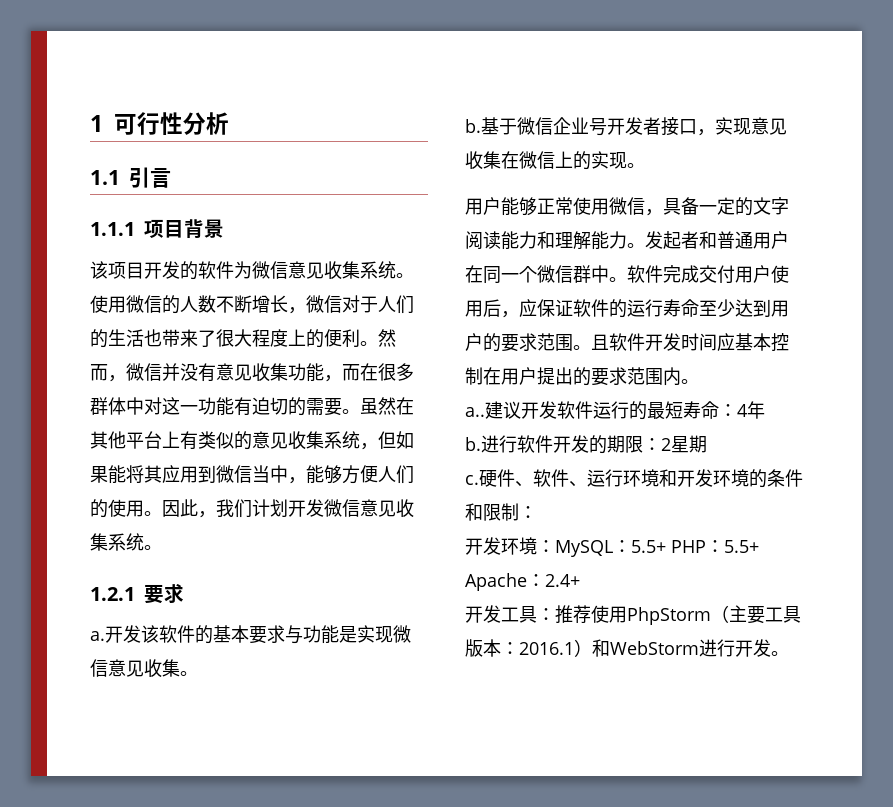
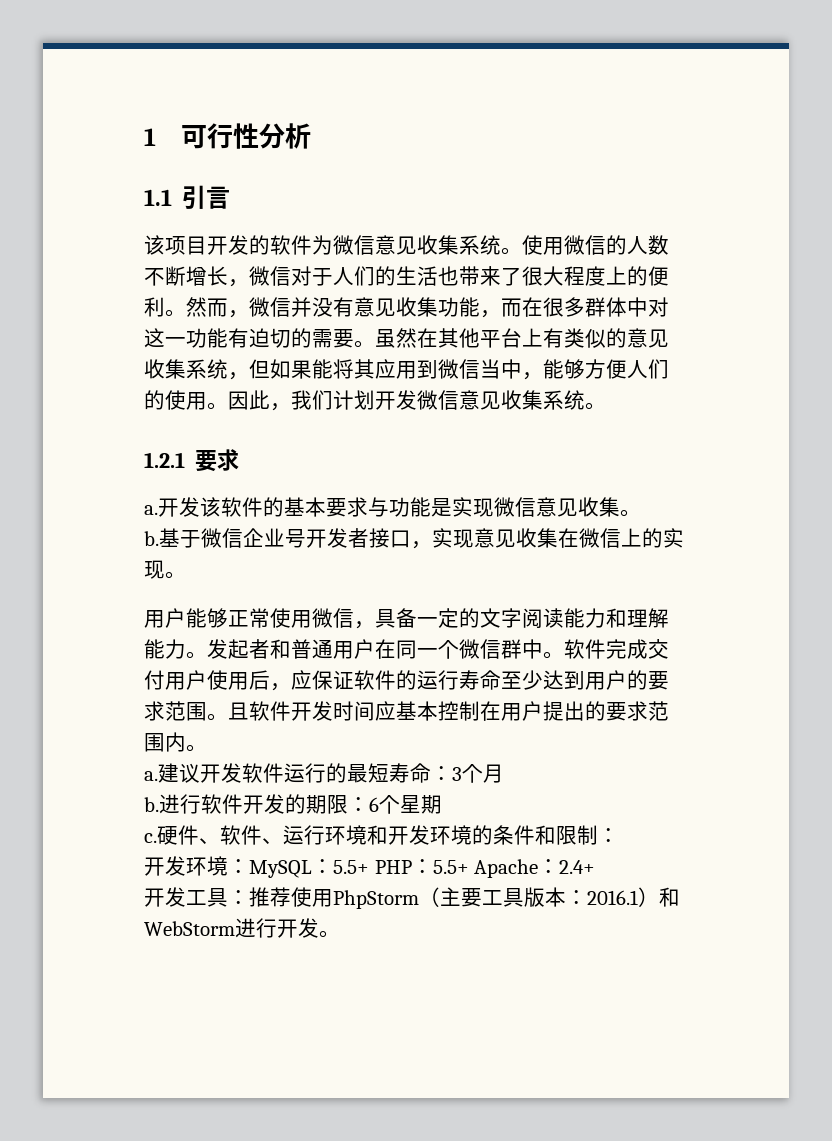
- 1.1.1项目背景
  且软件开发时间应基本控制在用户提出的要求范围内。
- a..
+ a.
- 建议开发软件运行的最短寿命：4年
+ 建议开发软件运行的最短寿命：3个月
- 进行软件开发的期限：2星期
+ 进行软件开发的期限：6个星期

